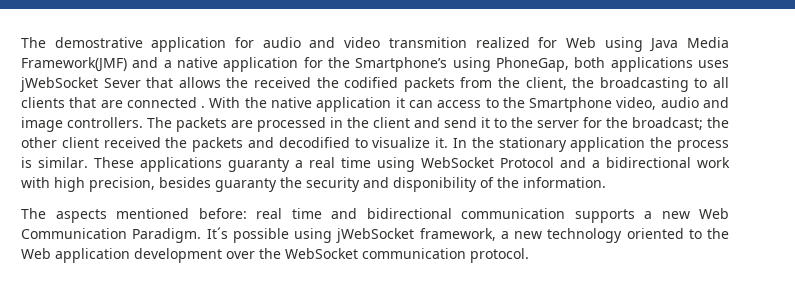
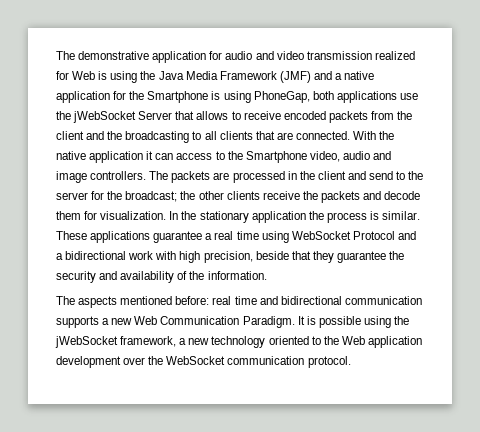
- The demostrative application for audio and video transmition realized for Web using Java Media Framework(JMF) and a native application for the Smartphone’s using PhoneGap, both applications uses jWebSocket Sever that allows the received the codified packets from the client, the broadcasting to all clients that are connected .
+ The demonstrative application for audio and video transmission realized for Web is using the Java Media Framework (JMF) and a native application for the Smartphone is using PhoneGap, both applications use the jWebSocket Server that allows to receive encoded packets from the client and the broadcasting to all clients that are connected.
- The packets are processed in the client and send it to the server for the broadcast; the other client received the packets and decodified to visualize it.
+ The packets are processed in the client and send to the server for the broadcast; the other clients receive the packets and decode them for visualization.
- These applications guaranty a real time using WebSocket Protocol and a bidirectional work with high precision, besides guaranty the security and disponibility of the information.
+ These applications guarantee a real time using WebSocket Protocol and a bidirectional work with high precision, beside that they guarantee the security and availability of the information.
- It´s possible using jWebSocket framework, a new technology oriented to the Web application development over the WebSocket communication protocol.
+ It is possible using the jWebSocket framework, a new technology oriented to the Web application development over the WebSocket communication protocol.

